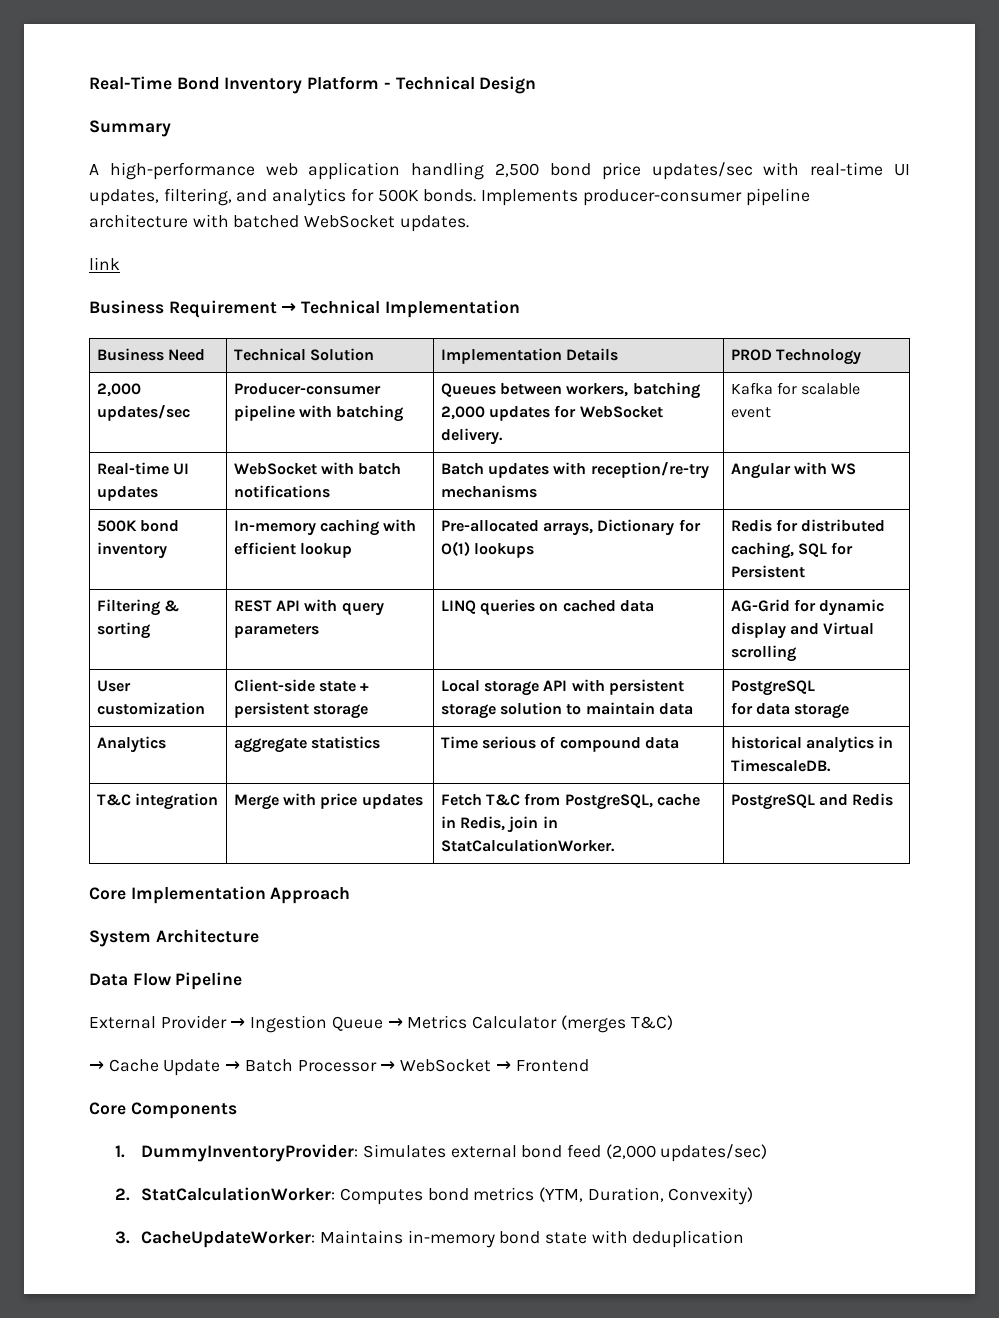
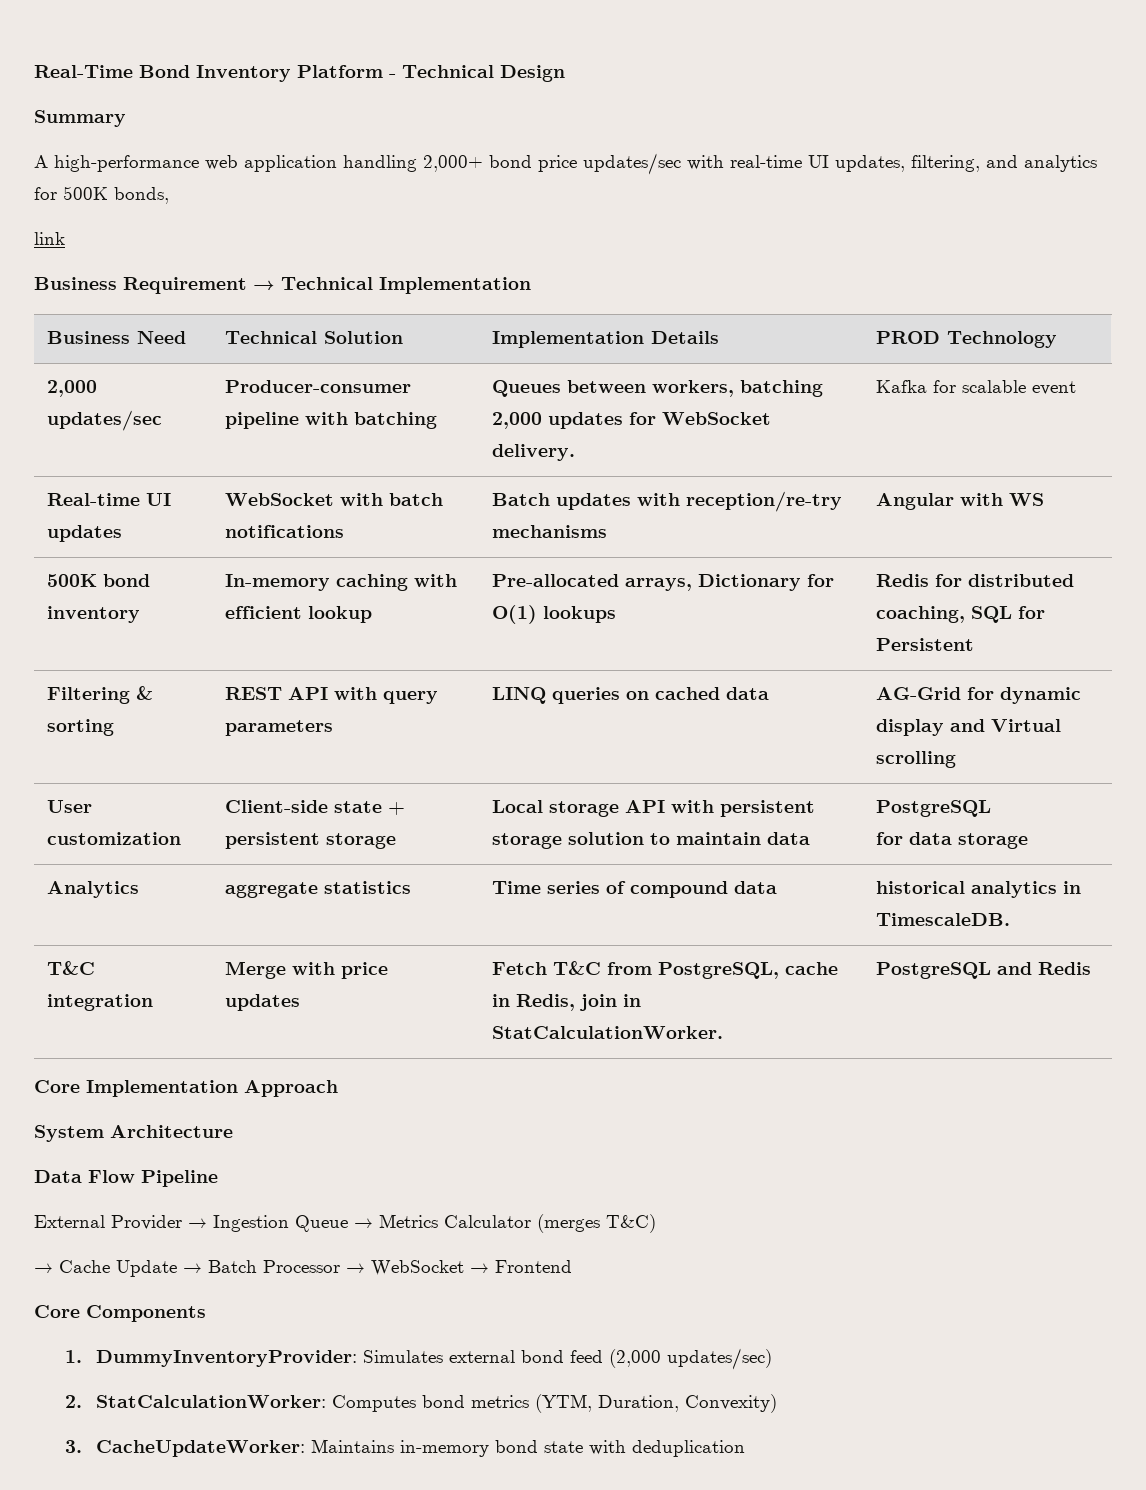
- A high-performance web application handling 2,500 bond price updates/sec with real-time UI updates, filtering, and analytics for 500K bonds. Implements producer-consumer pipeline architecture with batched WebSocket updates.
+ A high-performance web application handling 2,000+ bond price updates/sec with real-time UI updates, filtering, and analytics for 500K bonds,
- 500K bond inventory | In-memory caching with efficient lookup | Pre-allocated arrays, Dictionary for O(1) lookups | Redis for distributed caching, SQL for Persistent
+ 500K bond inventory | In-memory caching with efficient lookup | Pre-allocated arrays, Dictionary for O(1) lookups | Redis for distributed coaching, SQL for Persistent
- Analytics | aggregate statistics | Time serious of compound data | historical analytics in TimescaleDB.
+ Analytics | aggregate statistics | Time series of compound data | historical analytics in TimescaleDB.

